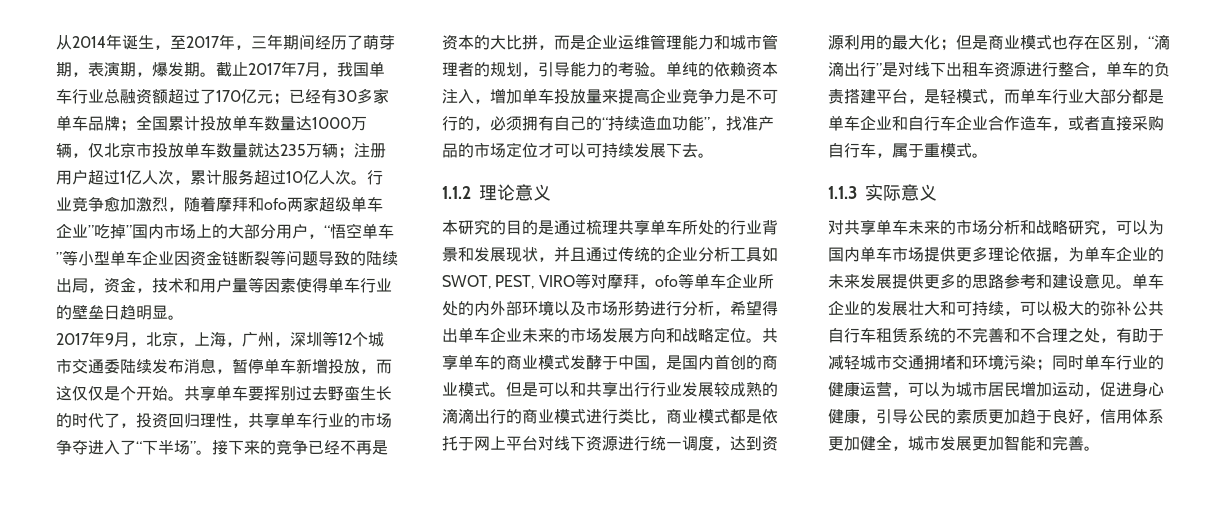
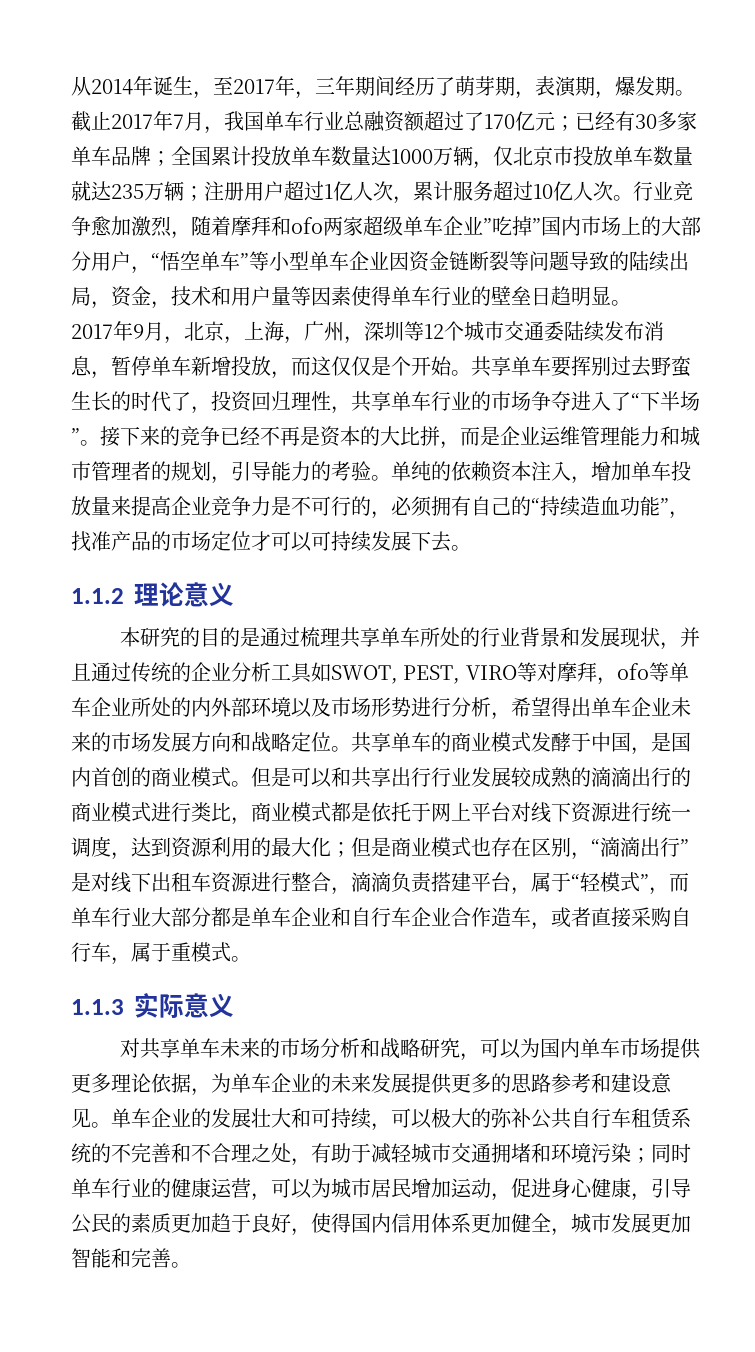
- 但是商业模式也存在区别，“滴滴出行”是对线下出租车资源进行整合，单车的负责搭建平台，是轻模式，而单车行业大部分都是单车企业和自行车企业合作造车，或者直接采购自行车，属于重模式。
+ 但是商业模式也存在区别，“滴滴出行”是对线下出租车资源进行整合，滴滴负责搭建平台，属于“轻模式”，而单车行业大部分都是单车企业和自行车企业合作造车，或者直接采购自行车，属于重模式。
- 同时单车行业的健康运营，可以为城市居民增加运动，促进身心健康，引导公民的素质更加趋于良好，信用体系更加健全，城市发展更加智能和完善。
+ 同时单车行业的健康运营，可以为城市居民增加运动，促进身心健康，引导公民的素质更加趋于良好，使得国内信用体系更加健全，城市发展更加智能和完善。

